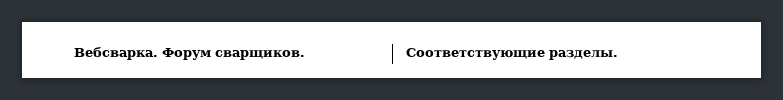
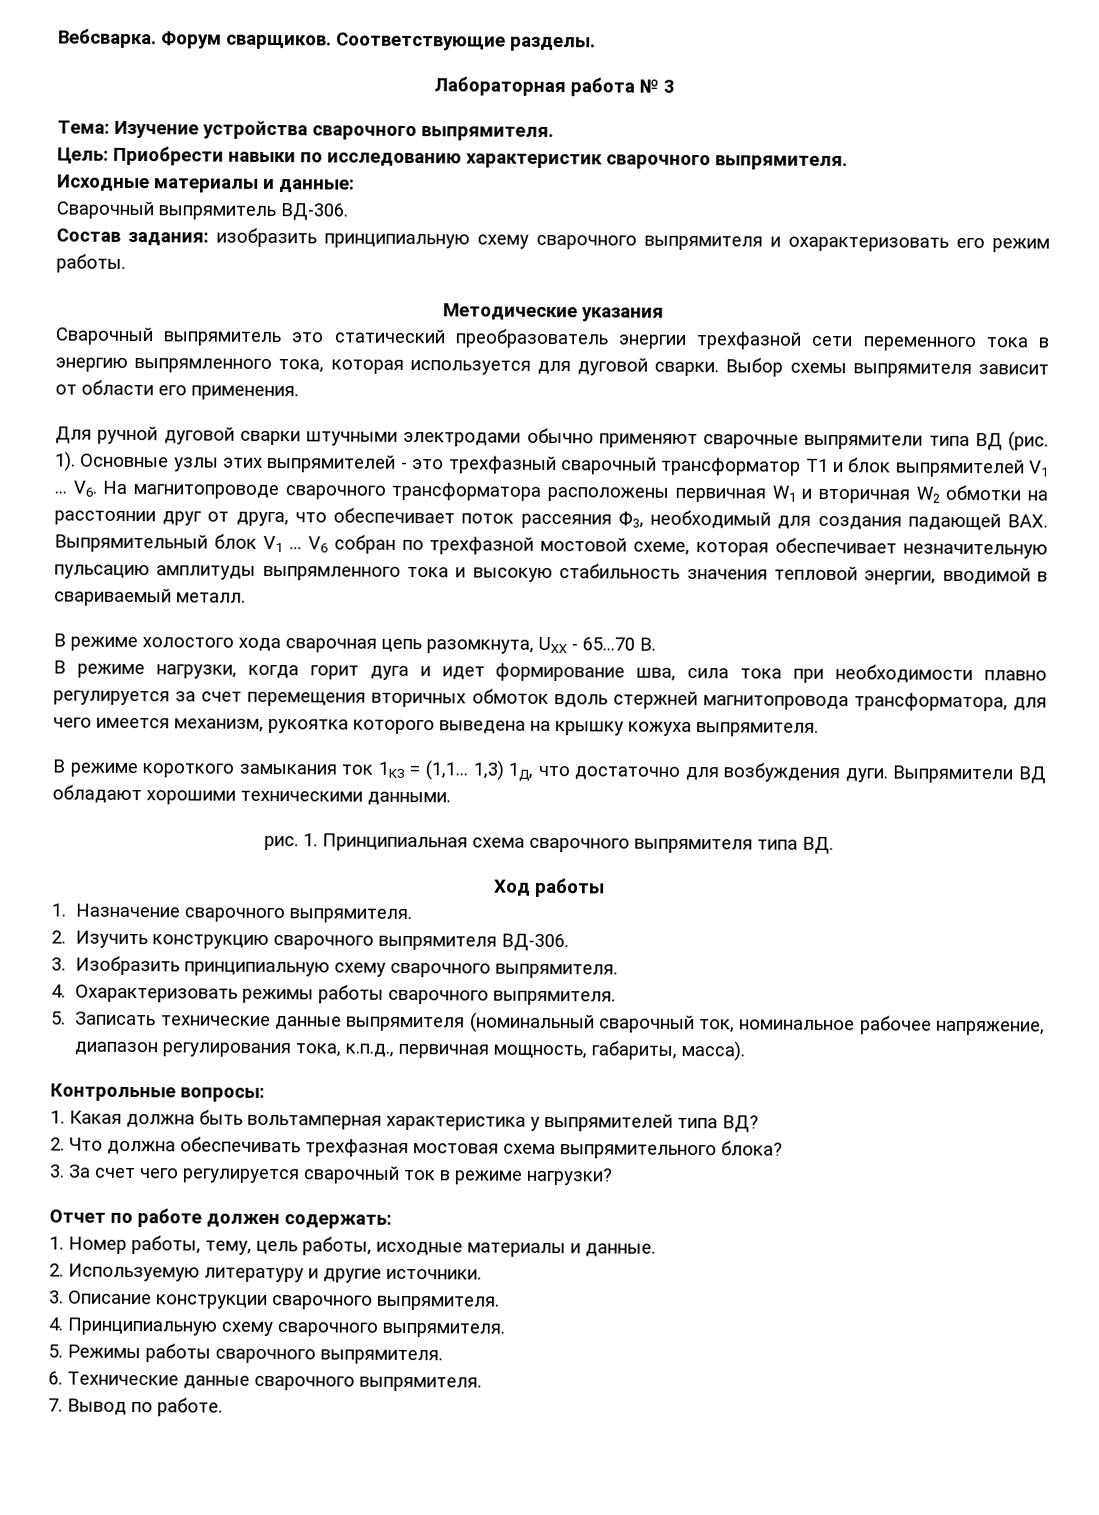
+ Лабораторная работа № 3
+ Тема: Изучение устройства сварочного выпрямителя.
+ Цель: Приобрести навыки по исследованию характеристик сварочного выпрямителя.
+ Исходные материалы и данные:
+ Сварочный выпрямитель ВД-306.
+ Состав задания: изобразить принципиальную схему сварочного выпрямителя и охарактеризовать его режим работы.
+ Методические указания
+ Сварочный выпрямитель это статический преобразователь энергии трехфазной сети переменного тока в энергию выпрямленного тока, которая используется для дуговой сварки. Выбор схемы выпрямителя зависит от области его применения.
+ Для ручной дуговой сварки штучными электродами обычно применяют сварочные выпрямители типа ВД (рис. 1). Основные узлы этих выпрямителей - это трехфазный сварочный трансформатор T1 и блок выпрямителей V1 ... V6. На магнитопроводе сварочного трансформатора расположены первичная W1 и вторичная W2 обмотки на расстоянии друг от друга, что обеспечивает поток рассеяния Ф3, необходимый для создания падающей ВАХ. Выпрямительный блок V1 ... V6 собран по трехфазной мостовой схеме, которая обеспечивает незначительную пульсацию амплитуды выпрямленного тока и высокую стабильность значения тепловой энергии, вводимой в свариваемый металл.
+ В режиме холостого хода сварочная цепь разомкнута, UXX - 65...70 В.
+ В режиме нагрузки, когда горит дуга и идет формирование шва, сила тока при необходимости плавно регулируется за счет перемещения вторичных обмоток вдоль стержней магнитопровода трансформатора, для чего имеется механизм, рукоятка которого выведена на крышку кожуха выпрямителя.
+ В режиме короткого замыкания ток 1КЗ = (1,1... 1,3) 1Д, что достаточно для возбуждения дуги. Выпрямители ВД обладают хорошими техническими данными.
+ рис. 1. Принципиальная схема сварочного выпрямителя типа ВД.
+ Ход работы
+ 1. Назначение сварочного выпрямителя.
+ 2. Изучить конструкцию сварочного выпрямителя ВД-306.
+ 3. Изобразить принципиальную схему сварочного выпрямителя.
+ 4. Охарактеризовать режимы работы сварочного выпрямителя.
+ 5. Записать технические данные выпрямителя (номинальный сварочный ток, номинальное рабочее напряжение, диапазон регулирования тока, к.п.д., первичная мощность, габариты, масса).
+ Контрольные вопросы:
+ 1. Какая должна быть вольтамперная характеристика у выпрямителей типа ВД?
+ 2. Что должна обеспечивать трехфазная мостовая схема выпрямительного блока?
+ 3. За счет чего регулируется сварочный ток в режиме нагрузки?
+ Отчет по работе должен содержать:
+ 1. Номер работы, тему, цель работы, исходные материалы и данные.
+ 2. Используемую литературу и другие источники.
+ 3. Описание конструкции сварочного выпрямителя.
+ 4. Принципиальную схему сварочного выпрямителя.
+ 5. Режимы работы сварочного выпрямителя.
+ 6. Технические данные сварочного выпрямителя.
+ 7. Вывод по работе.

